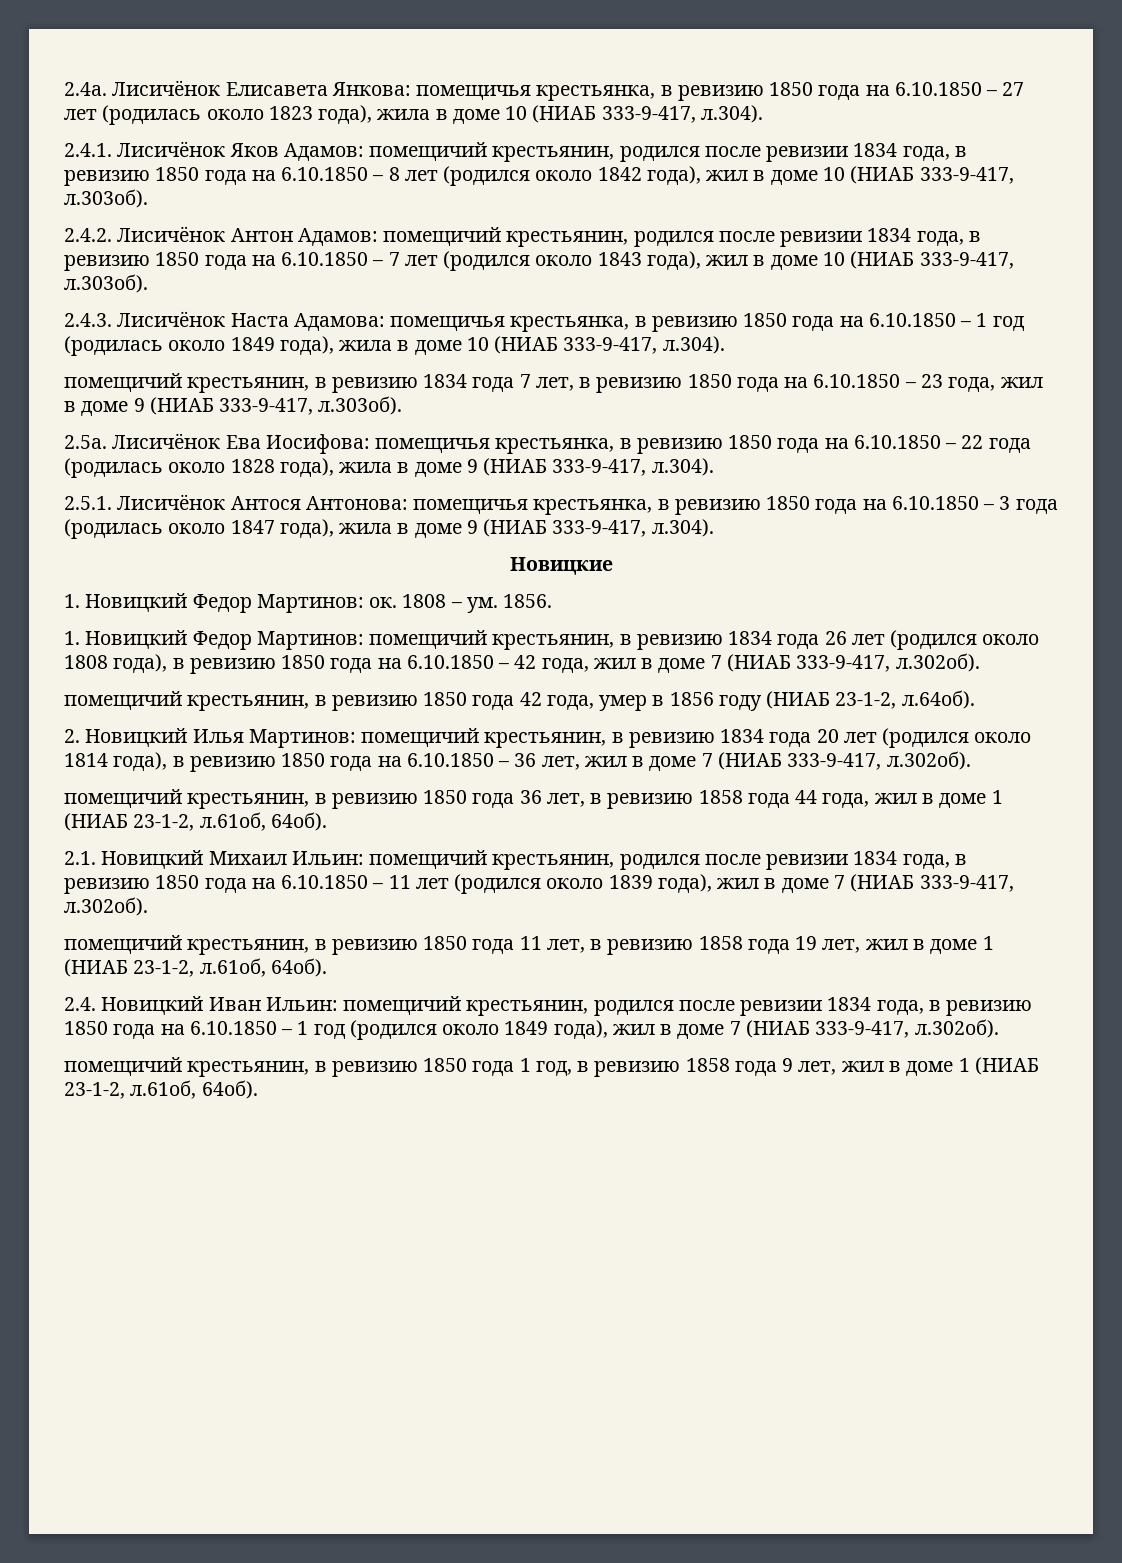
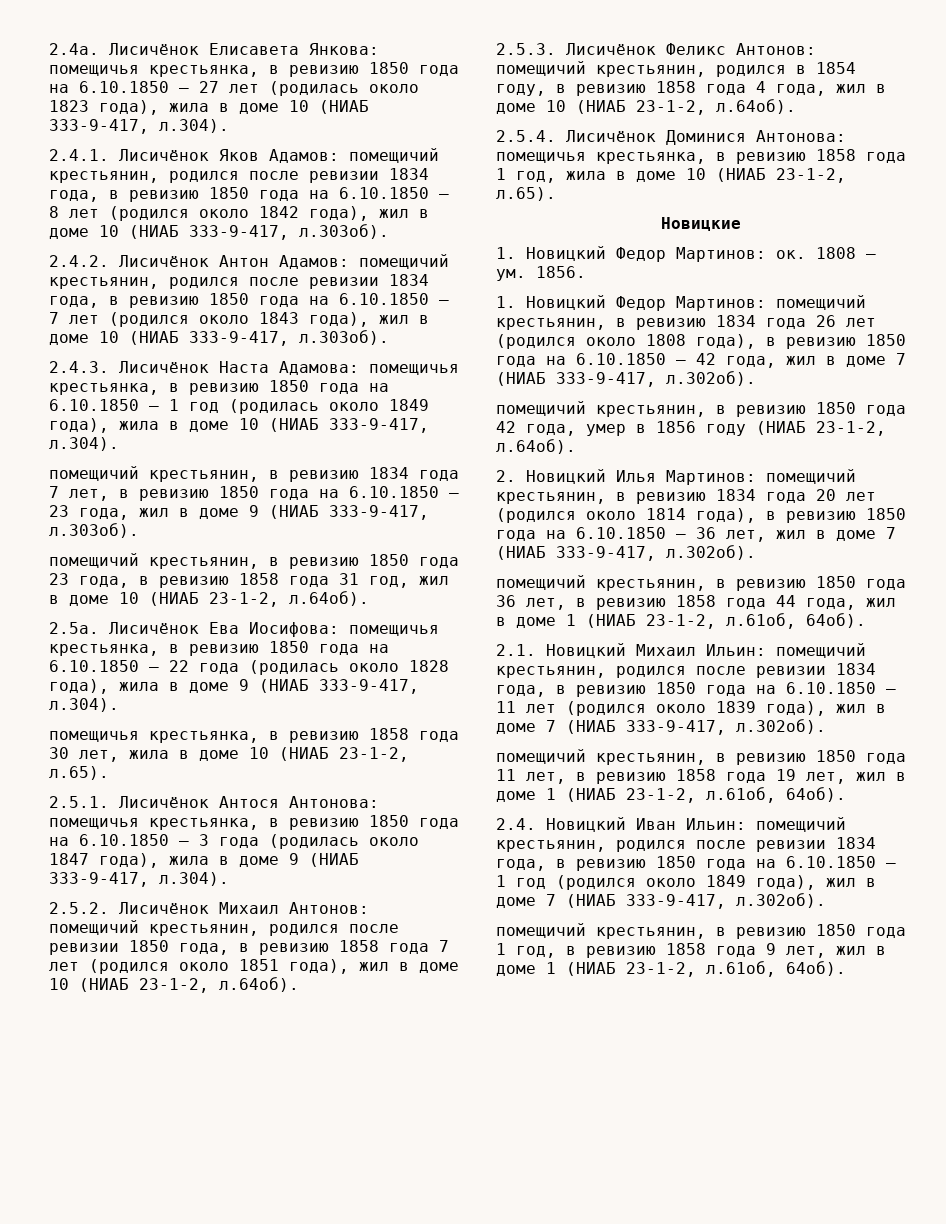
+ помещичий крестьянин, в ревизию 1850 года 23 года, в ревизию 1858 года 31 год, жил в доме 10 (НИАБ 23-1-2, л.64об).
+ помещичья крестьянка, в ревизию 1858 года 30 лет, жила в доме 10 (НИАБ 23-1-2, л.65).
+ 2.5.2. Лисичёнок Михаил Антонов: помещичий крестьянин, родился после ревизии 1850 года, в ревизию 1858 года 7 лет (родился около 1851 года), жил в доме 10 (НИАБ 23-1-2, л.64об).
+ 2.5.3. Лисичёнок Феликс Антонов: помещичий крестьянин, родился в 1854 году, в ревизию 1858 года 4 года, жил в доме 10 (НИАБ 23-1-2, л.64об).
+ 2.5.4. Лисичёнок Доминися Антонова: помещичья крестьянка, в ревизию 1858 года 1 год, жила в доме 10 (НИАБ 23-1-2, л.65).

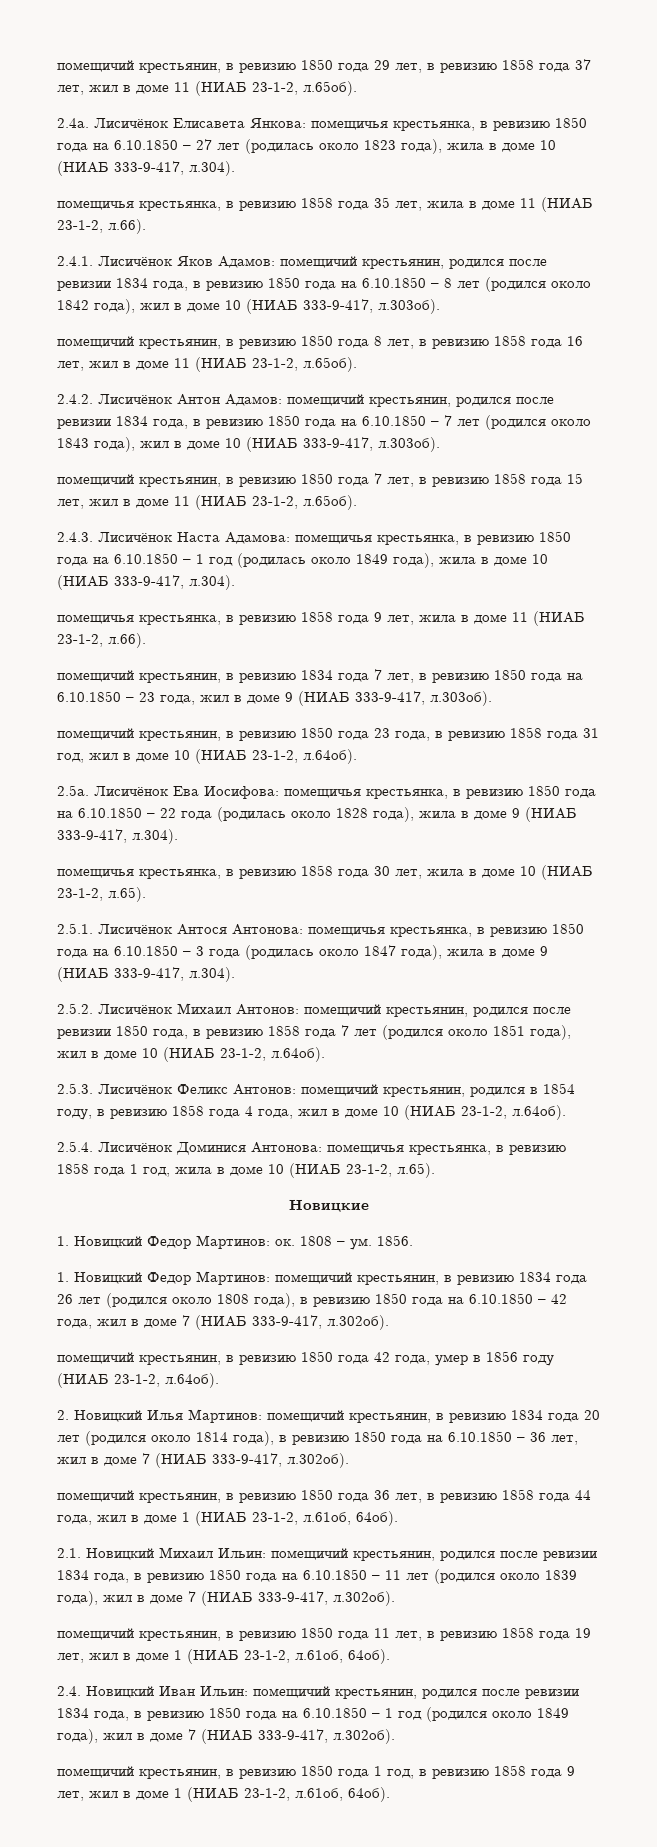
+ помещичий крестьянин, в ревизию 1850 года 29 лет, в ревизию 1858 года 37 лет, жил в доме 11 (НИАБ 23-1-2, л.65об).
+ помещичья крестьянка, в ревизию 1858 года 35 лет, жила в доме 11 (НИАБ 23-1-2, л.66).
+ помещичий крестьянин, в ревизию 1850 года 8 лет, в ревизию 1858 года 16 лет, жил в доме 11 (НИАБ 23-1-2, л.65об).
+ помещичий крестьянин, в ревизию 1850 года 7 лет, в ревизию 1858 года 15 лет, жил в доме 11 (НИАБ 23-1-2, л.65об).
+ помещичья крестьянка, в ревизию 1858 года 9 лет, жила в доме 11 (НИАБ 23-1-2, л.66).

